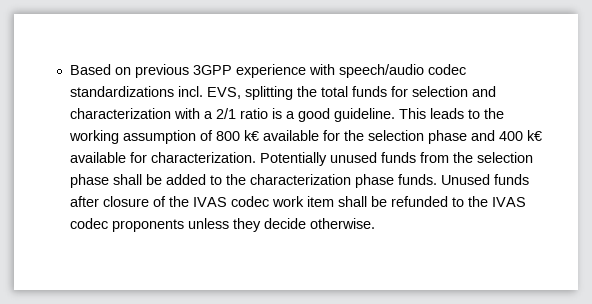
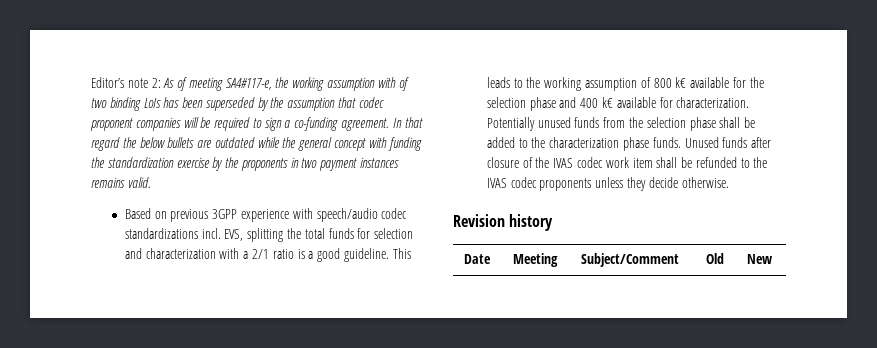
+ Editor’s note 2: As of meeting SA4#117-e, the working assumption with of two binding LoIs has been superseded by the assumption that codec proponent companies will be required to sign a co-funding agreement. In that regard the below bullets are outdated while the general concept with funding the standardization exercise by the proponents in two payment instances remains valid.
+ Revision history
+ Date | Meeting | Subject/Comment | Old | New

